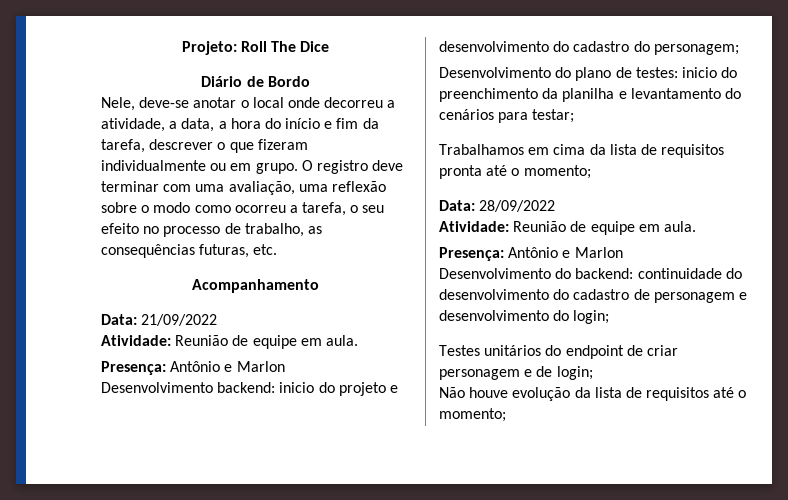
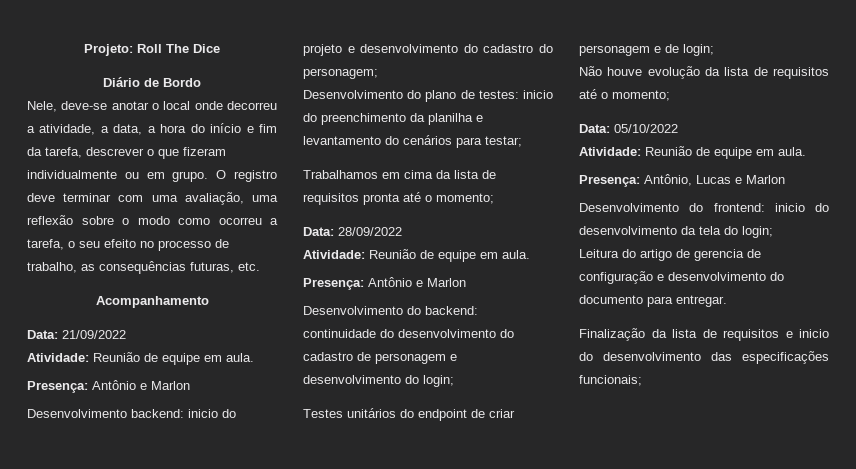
+ Data: 05/10/2022
+ Atividade: Reunião de equipe em aula.
+ Presença: Antônio, Lucas e Marlon
+ Desenvolvimento do frontend: inicio do desenvolvimento da tela do login;
+ Leitura do artigo de gerencia de configuração e desenvolvimento do documento para entregar.
+ Finalização da lista de requisitos e inicio do desenvolvimento das especificações funcionais;

